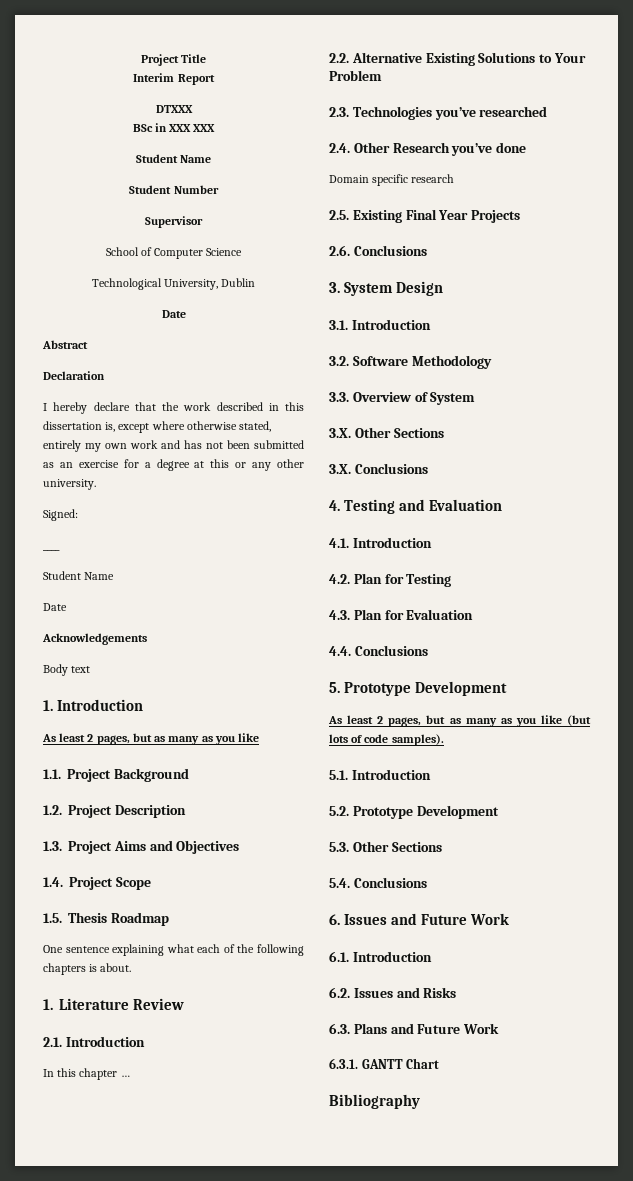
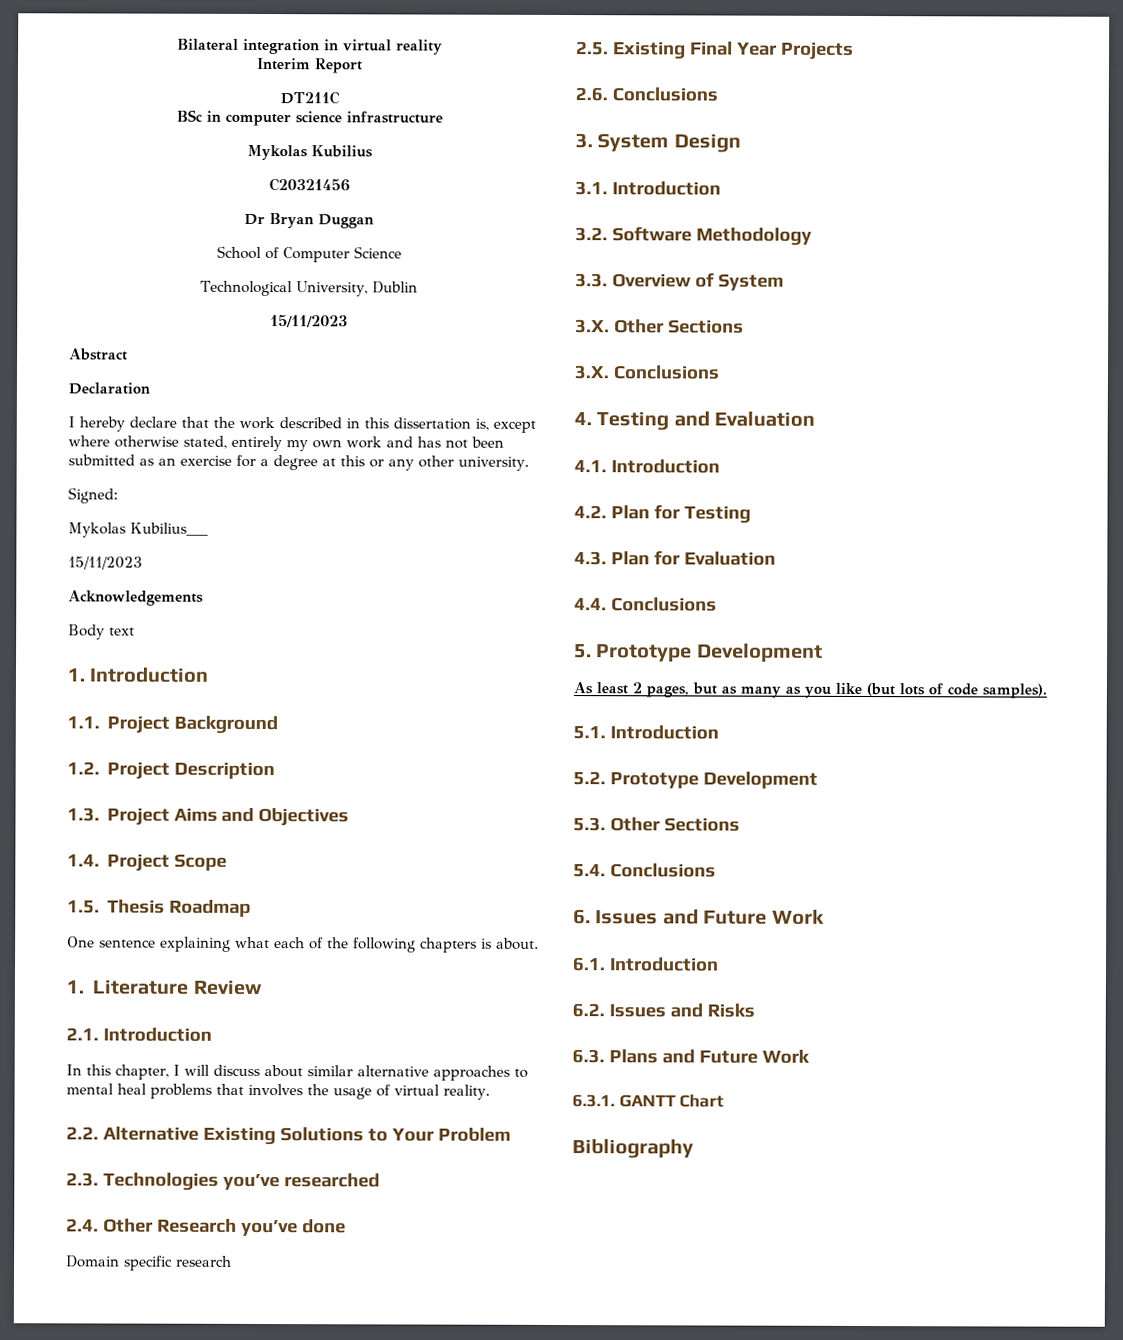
- Project Title
+ Bilateral integration in virtual reality
- DTXXX
+ DT211C
- BSc in XXX XXX
- Student Name
- Student Number
- Supervisor
+ BSc in computer science infrastructure
+ Mykolas Kubilius
+ C20321456
+ Dr Bryan Duggan
  Technological University, Dublin
- Date
+ 15/11/2023
- ____
- Student Name
- Date
+ Mykolas Kubilius___
+ 15/11/2023
  1. Introduction
- As least 2 pages, but as many as you like
- In this chapter …
+ In this chapter, I will discuss about similar alternative approaches to mental heal problems that involves the usage of virtual reality.

